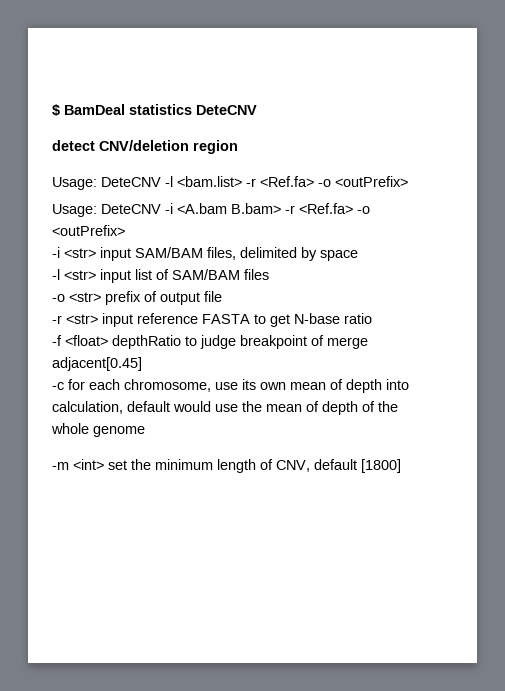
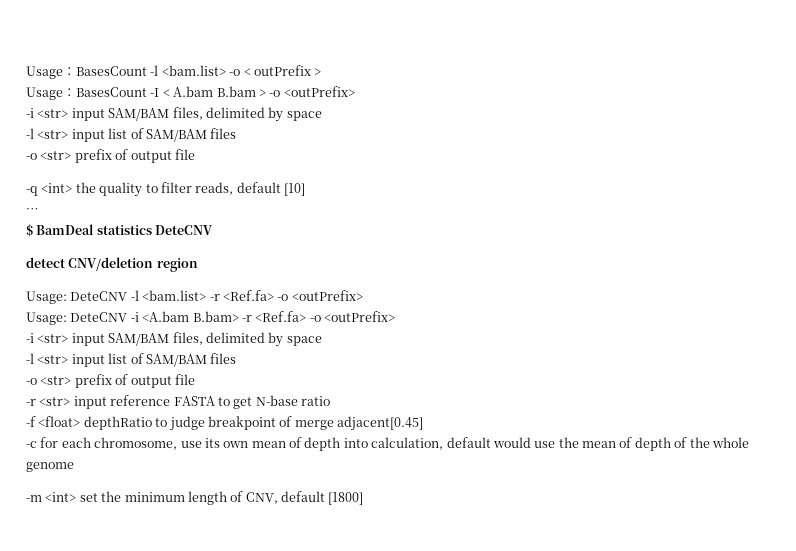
+ Usage：BasesCount -l <bam.list> -o < outPrefix >
+ Usage：BasesCount -I < A.bam B.bam > -o <outPrefix>
+ -i <str> input SAM/BAM files, delimited by space
+ -l <str> input list of SAM/BAM files
+ -o <str> prefix of output file
+ -q <int> the quality to filter reads, default [10]
+ …

